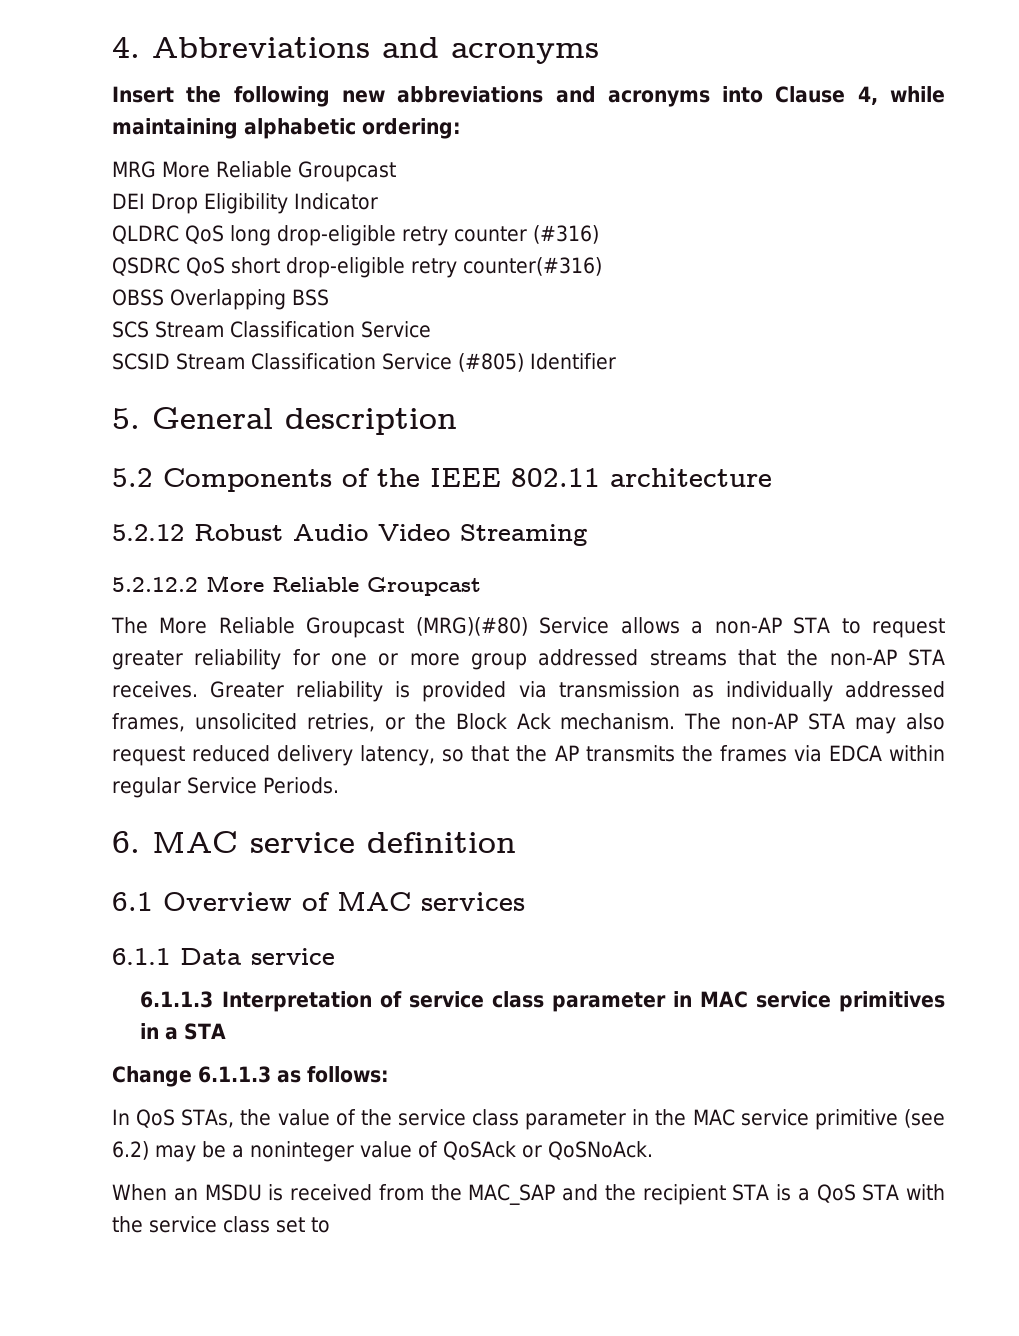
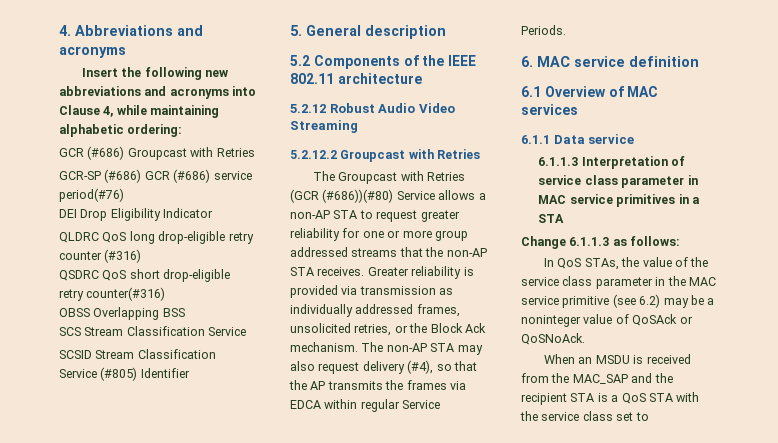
- MRG More Reliable Groupcast
+ GCR (#686) Groupcast with Retries
+ GCR-SP (#686) GCR (#686) service period(#76)
- 5.2.12.2 More Reliable Groupcast
- The More Reliable Groupcast (MRG)(#80) Service allows a non-AP STA to request greater reliability for one or more group addressed streams that the non-AP STA receives.
+ 5.2.12.2 Groupcast with Retries
+ The Groupcast with Retries (GCR (#686))(#80) Service allows a non-AP STA to request greater reliability for one or more group addressed streams that the non-AP STA receives.
- The non-AP STA may also request reduced delivery latency, so that the AP transmits the frames via EDCA within regular Service Periods.
+ The non-AP STA may also request delivery (#4), so that the AP transmits the frames via EDCA within regular Service Periods.

